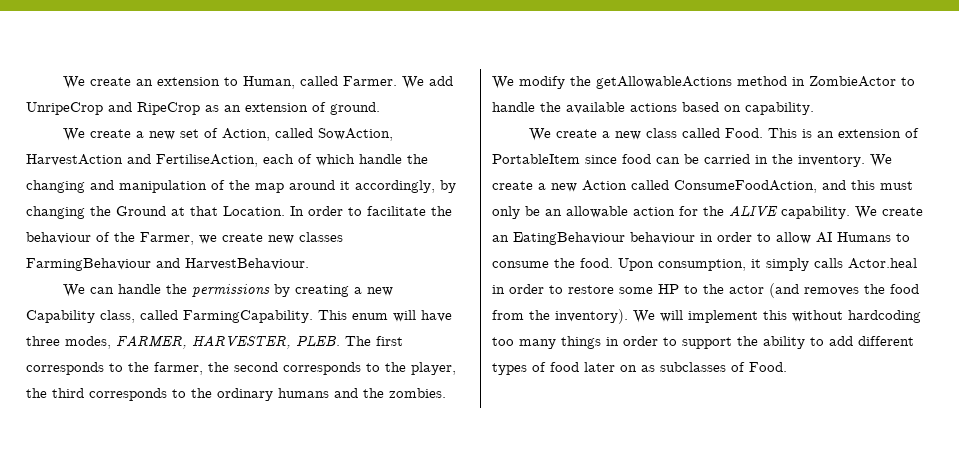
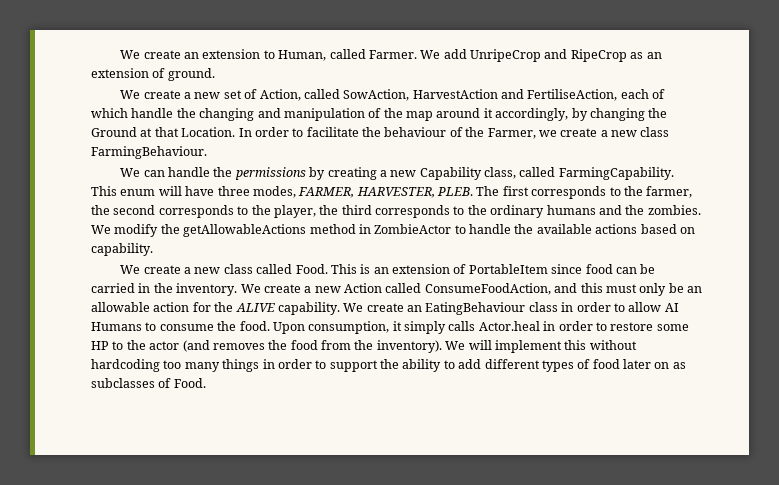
- In order to facilitate the behaviour of the Farmer, we create new classes FarmingBehaviour and HarvestBehaviour.
+ In order to facilitate the behaviour of the Farmer, we create a new class FarmingBehaviour.
- We create an EatingBehaviour behaviour in order to allow AI Humans to consume the food.
+ We create an EatingBehaviour class in order to allow AI Humans to consume the food.

